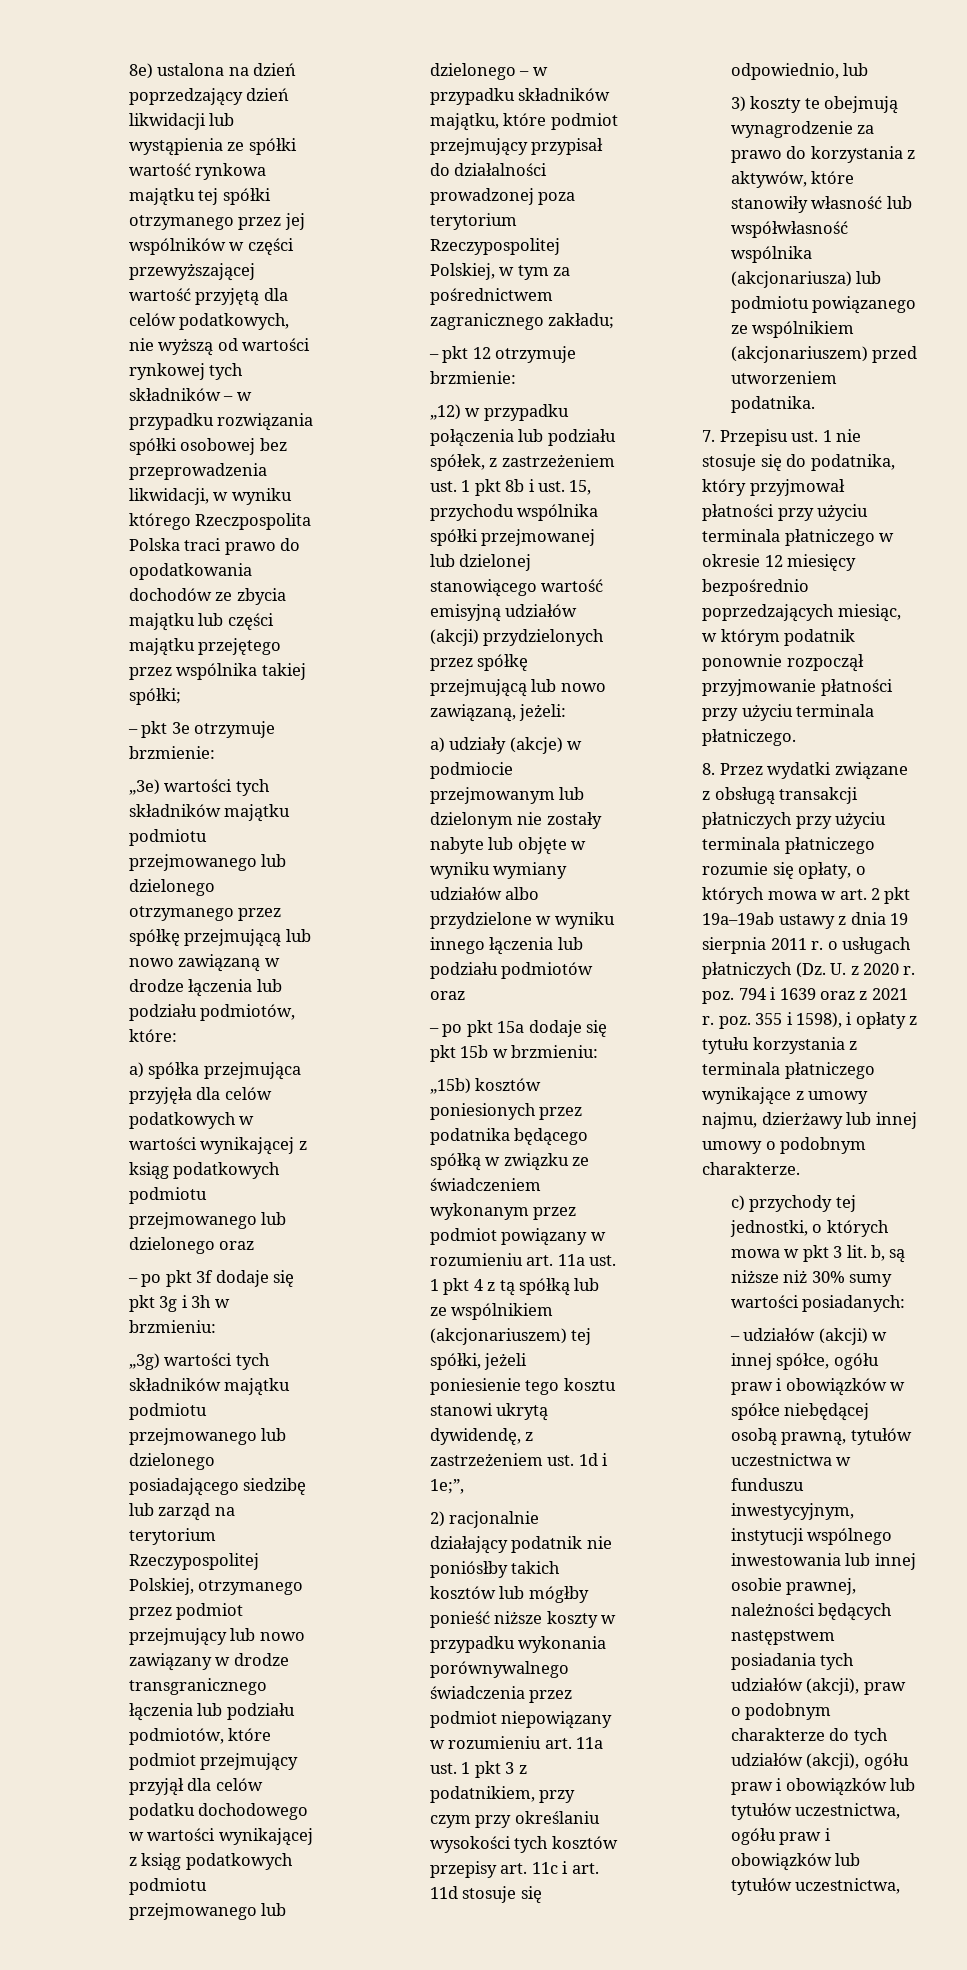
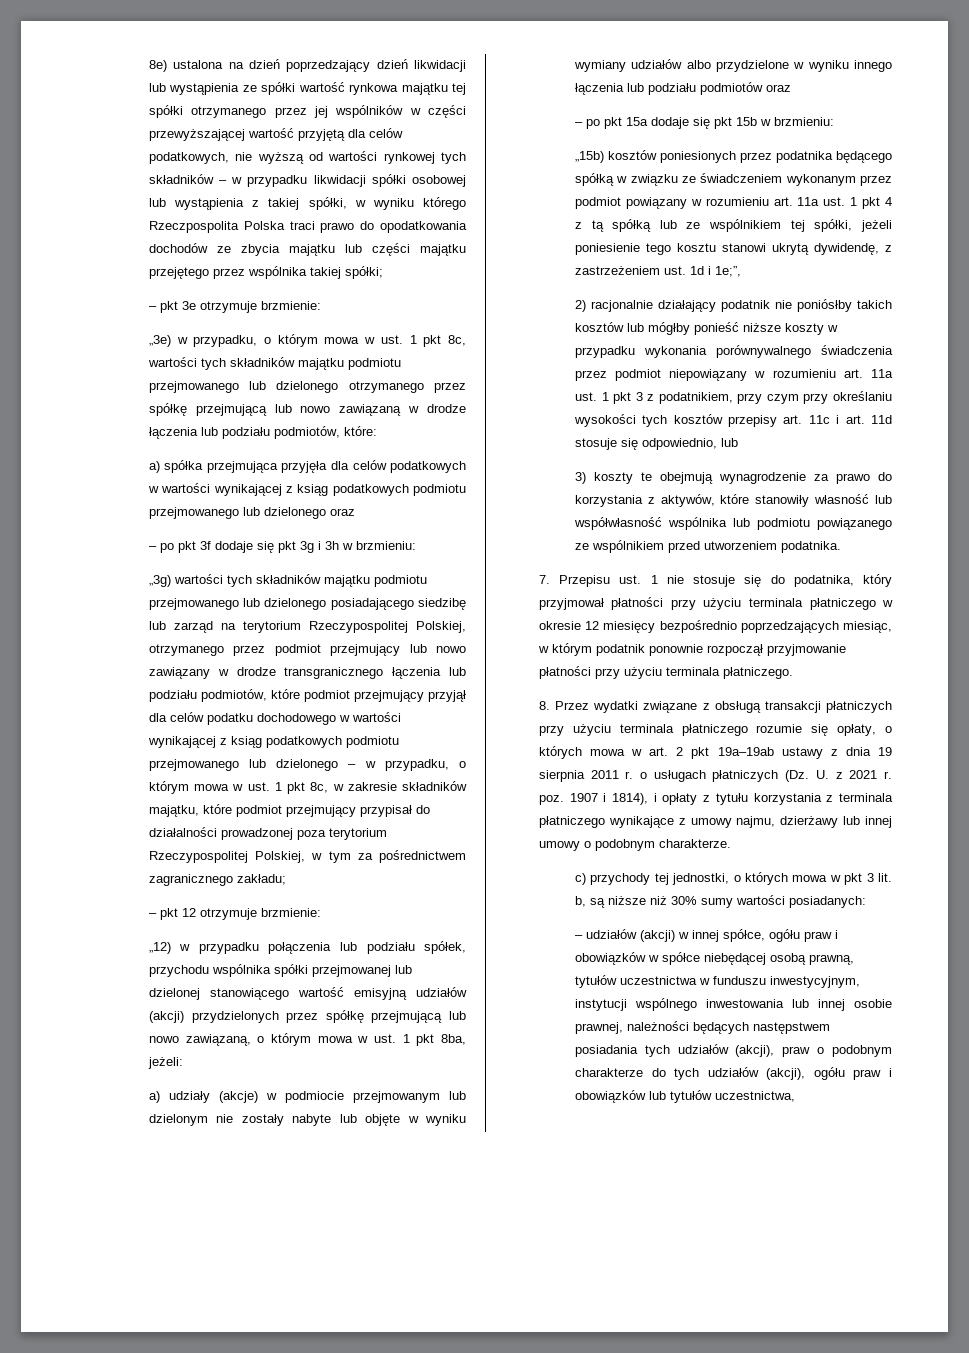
- 8e) ustalona na dzień poprzedzający dzień likwidacji lub wystąpienia ze spółki wartość rynkowa majątku tej spółki otrzymanego przez jej wspólników w części przewyższającej wartość przyjętą dla celów podatkowych, nie wyższą od wartości rynkowej tych składników – w przypadku rozwiązania spółki osobowej bez przeprowadzenia likwidacji, w wyniku którego Rzeczpospolita Polska traci prawo do opodatkowania dochodów ze zbycia majątku lub części majątku przejętego przez wspólnika takiej spółki;
+ 8e) ustalona na dzień poprzedzający dzień likwidacji lub wystąpienia ze spółki wartość rynkowa majątku tej spółki otrzymanego przez jej wspólników w części przewyższającej wartość przyjętą dla celów podatkowych, nie wyższą od wartości rynkowej tych składników – w przypadku likwidacji spółki osobowej lub wystąpienia z takiej spółki, w wyniku którego Rzeczpospolita Polska traci prawo do opodatkowania dochodów ze zbycia majątku lub części majątku przejętego przez wspólnika takiej spółki;
- „3e) wartości tych składników majątku podmiotu przejmowanego lub dzielonego otrzymanego przez spółkę przejmującą lub nowo zawiązaną w drodze łączenia lub podziału podmiotów, które:
+ „3e) w przypadku, o którym mowa w ust. 1 pkt 8c, wartości tych składników majątku podmiotu przejmowanego lub dzielonego otrzymanego przez spółkę przejmującą lub nowo zawiązaną w drodze łączenia lub podziału podmiotów, które:
- „3g) wartości tych składników majątku podmiotu przejmowanego lub dzielonego posiadającego siedzibę lub zarząd na terytorium Rzeczypospolitej Polskiej, otrzymanego przez podmiot przejmujący lub nowo zawiązany w drodze transgranicznego łączenia lub podziału podmiotów, które podmiot przejmujący przyjął dla celów podatku dochodowego w wartości wynikającej z ksiąg podatkowych podmiotu przejmowanego lub dzielonego – w przypadku składników majątku, które podmiot przejmujący przypisał do działalności prowadzonej poza terytorium Rzeczypospolitej Polskiej, w tym za pośrednictwem zagranicznego zakładu;
+ „3g) wartości tych składników majątku podmiotu przejmowanego lub dzielonego posiadającego siedzibę lub zarząd na terytorium Rzeczypospolitej Polskiej, otrzymanego przez podmiot przejmujący lub nowo zawiązany w drodze transgranicznego łączenia lub podziału podmiotów, które podmiot przejmujący przyjął dla celów podatku dochodowego w wartości wynikającej z ksiąg podatkowych podmiotu przejmowanego lub dzielonego – w przypadku, o którym mowa w ust. 1 pkt 8c, w zakresie składników majątku, które podmiot przejmujący przypisał do działalności prowadzonej poza terytorium Rzeczypospolitej Polskiej, w tym za pośrednictwem zagranicznego zakładu;
- „12) w przypadku połączenia lub podziału spółek, z zastrzeżeniem ust. 1 pkt 8b i ust. 15, przychodu wspólnika spółki przejmowanej lub dzielonej stanowiącego wartość emisyjną udziałów (akcji) przydzielonych przez spółkę przejmującą lub nowo zawiązaną, jeżeli:
+ „12) w przypadku połączenia lub podziału spółek, przychodu wspólnika spółki przejmowanej lub dzielonej stanowiącego wartość emisyjną udziałów (akcji) przydzielonych przez spółkę przejmującą lub nowo zawiązaną, o którym mowa w ust. 1 pkt 8ba, jeżeli:
- „15b) kosztów poniesionych przez podatnika będącego spółką w związku ze świadczeniem wykonanym przez podmiot powiązany w rozumieniu art. 11a ust. 1 pkt 4 z tą spółką lub ze wspólnikiem (akcjonariuszem) tej spółki, jeżeli poniesienie tego kosztu stanowi ukrytą dywidendę, z zastrzeżeniem ust. 1d i 1e;”,
+ „15b) kosztów poniesionych przez podatnika będącego spółką w związku ze świadczeniem wykonanym przez podmiot powiązany w rozumieniu art. 11a ust. 1 pkt 4 z tą spółką lub ze wspólnikiem tej spółki, jeżeli poniesienie tego kosztu stanowi ukrytą dywidendę, z zastrzeżeniem ust. 1d i 1e;”,
- 3) koszty te obejmują wynagrodzenie za prawo do korzystania z aktywów, które stanowiły własność lub współwłasność wspólnika (akcjonariusza) lub podmiotu powiązanego ze wspólnikiem (akcjonariuszem) przed utworzeniem podatnika.
+ 3) koszty te obejmują wynagrodzenie za prawo do korzystania z aktywów, które stanowiły własność lub współwłasność wspólnika lub podmiotu powiązanego ze wspólnikiem przed utworzeniem podatnika.
- 8. Przez wydatki związane z obsługą transakcji płatniczych przy użyciu terminala płatniczego rozumie się opłaty, o których mowa w art. 2 pkt 19a–19ab ustawy z dnia 19 sierpnia 2011 r. o usługach płatniczych (Dz. U. z 2020 r. poz. 794 i 1639 oraz z 2021 r. poz. 355 i 1598), i opłaty z tytułu korzystania z terminala płatniczego wynikające z umowy najmu, dzierżawy lub innej umowy o podobnym charakterze.
+ 8. Przez wydatki związane z obsługą transakcji płatniczych przy użyciu terminala płatniczego rozumie się opłaty, o których mowa w art. 2 pkt 19a–19ab ustawy z dnia 19 sierpnia 2011 r. o usługach płatniczych (Dz. U. z 2021 r. poz. 1907 i 1814), i opłaty z tytułu korzystania z terminala płatniczego wynikające z umowy najmu, dzierżawy lub innej umowy o podobnym charakterze.
- – udziałów (akcji) w innej spółce, ogółu praw i obowiązków w spółce niebędącej osobą prawną, tytułów uczestnictwa w funduszu inwestycyjnym, instytucji wspólnego inwestowania lub innej osobie prawnej, należności będących następstwem posiadania tych udziałów (akcji), praw o podobnym charakterze do tych udziałów (akcji), ogółu praw i obowiązków lub tytułów uczestnictwa, ogółu praw i obowiązków lub tytułów uczestnictwa,
+ – udziałów (akcji) w innej spółce, ogółu praw i obowiązków w spółce niebędącej osobą prawną, tytułów uczestnictwa w funduszu inwestycyjnym, instytucji wspólnego inwestowania lub innej osobie prawnej, należności będących następstwem posiadania tych udziałów (akcji), praw o podobnym charakterze do tych udziałów (akcji), ogółu praw i obowiązków lub tytułów uczestnictwa,

